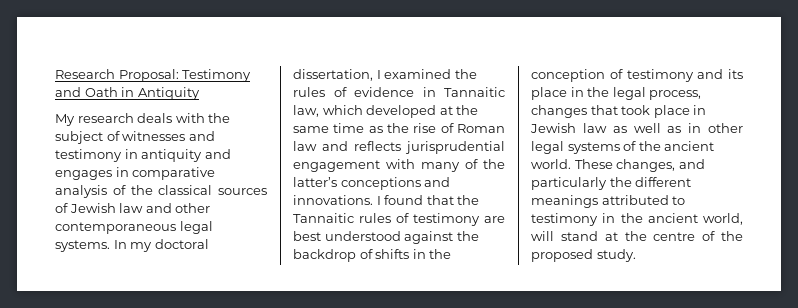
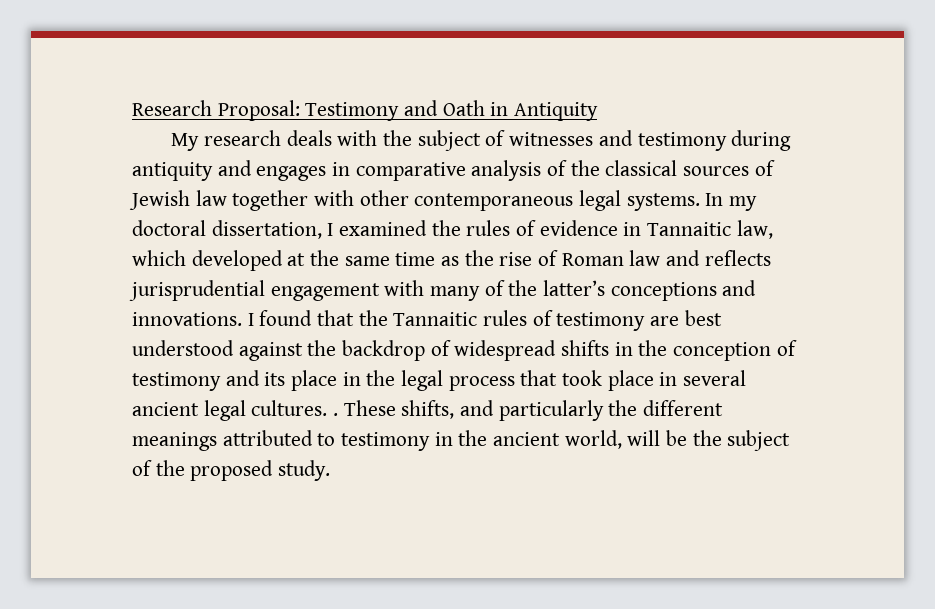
- My research deals with the subject of witnesses and testimony in antiquity and engages in comparative analysis of the classical sources of Jewish law and other contemporaneous legal systems.
+ My research deals with the subject of witnesses and testimony during antiquity and engages in comparative analysis of the classical sources of Jewish law together with other contemporaneous legal systems.
- I found that the Tannaitic rules of testimony are best understood against the backdrop of shifts in the conception of testimony and its place in the legal process, changes that took place in Jewish law as well as in other legal systems of the ancient world. These changes, and particularly the different meanings attributed to testimony in the ancient world, will stand at the centre of the proposed study.
+ I found that the Tannaitic rules of testimony are best understood against the backdrop of widespread shifts in the conception of testimony and its place in the legal process that took place in several ancient legal cultures. . These shifts, and particularly the different meanings attributed to testimony in the ancient world, will be the subject of the proposed study.

